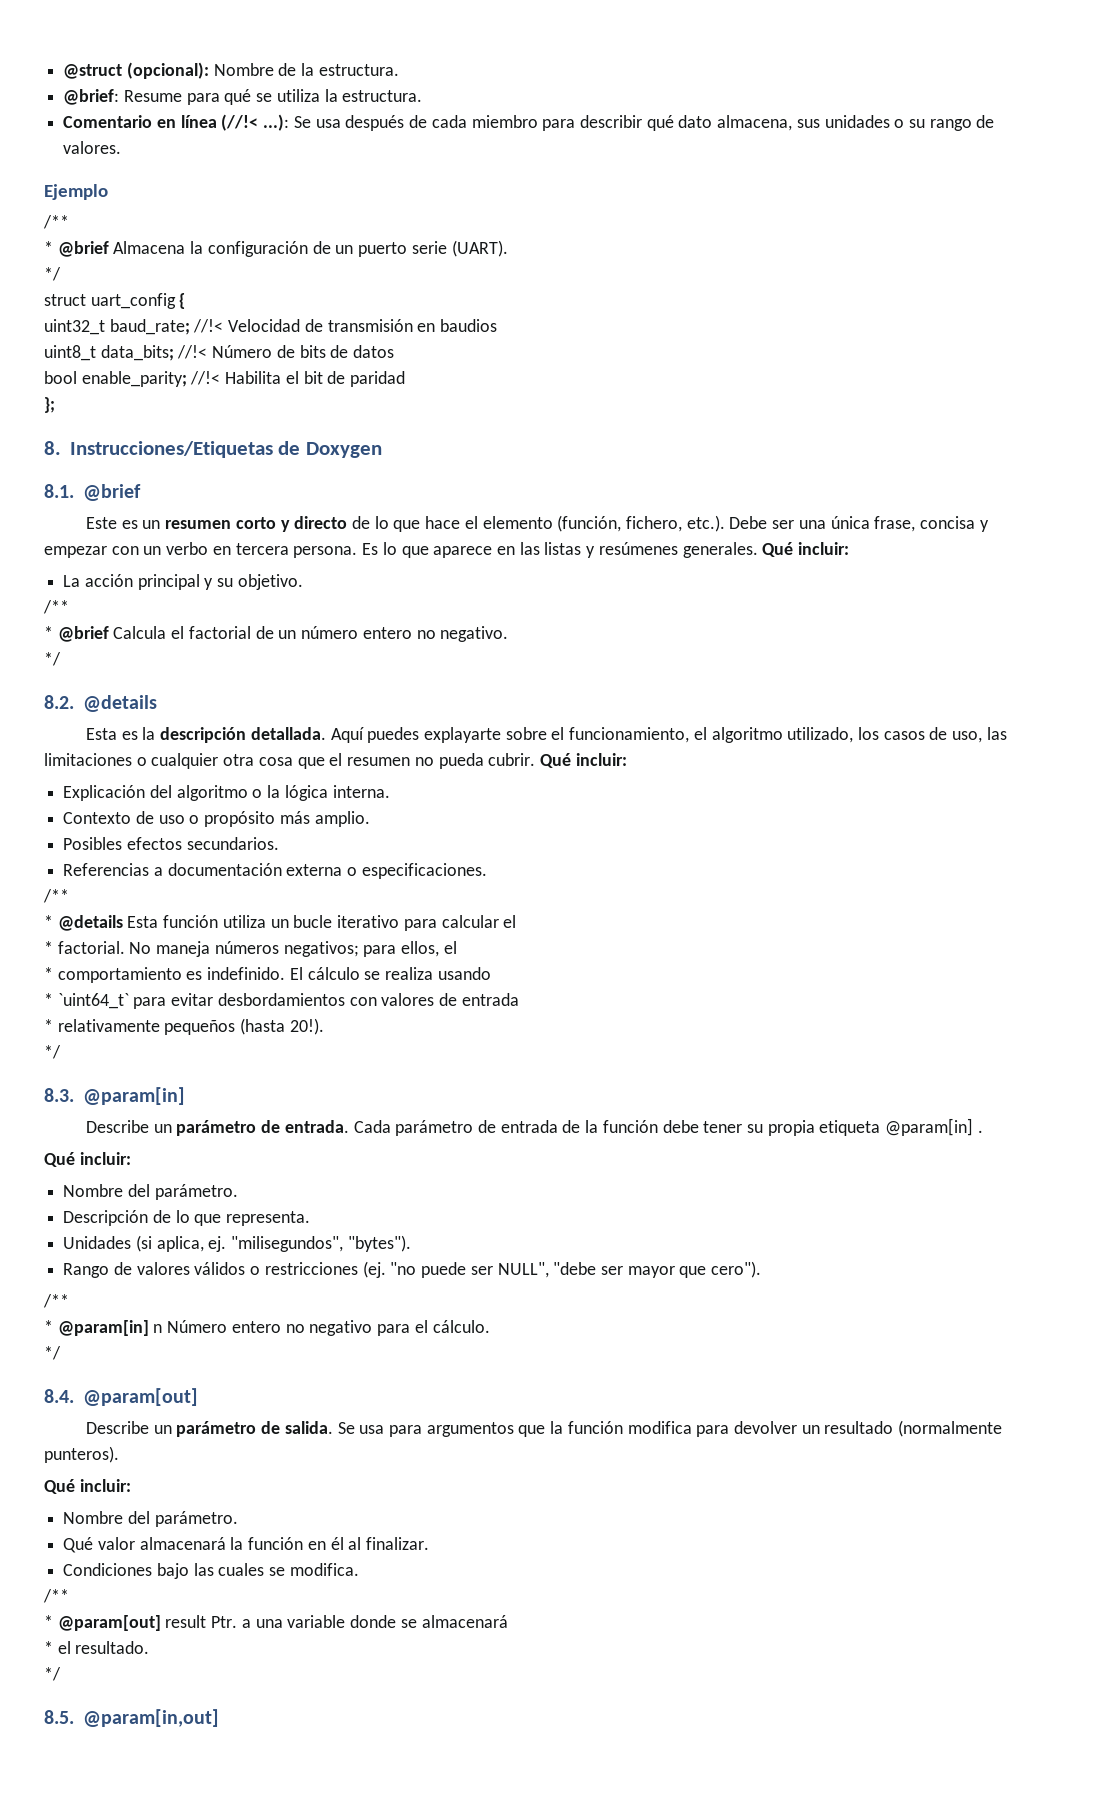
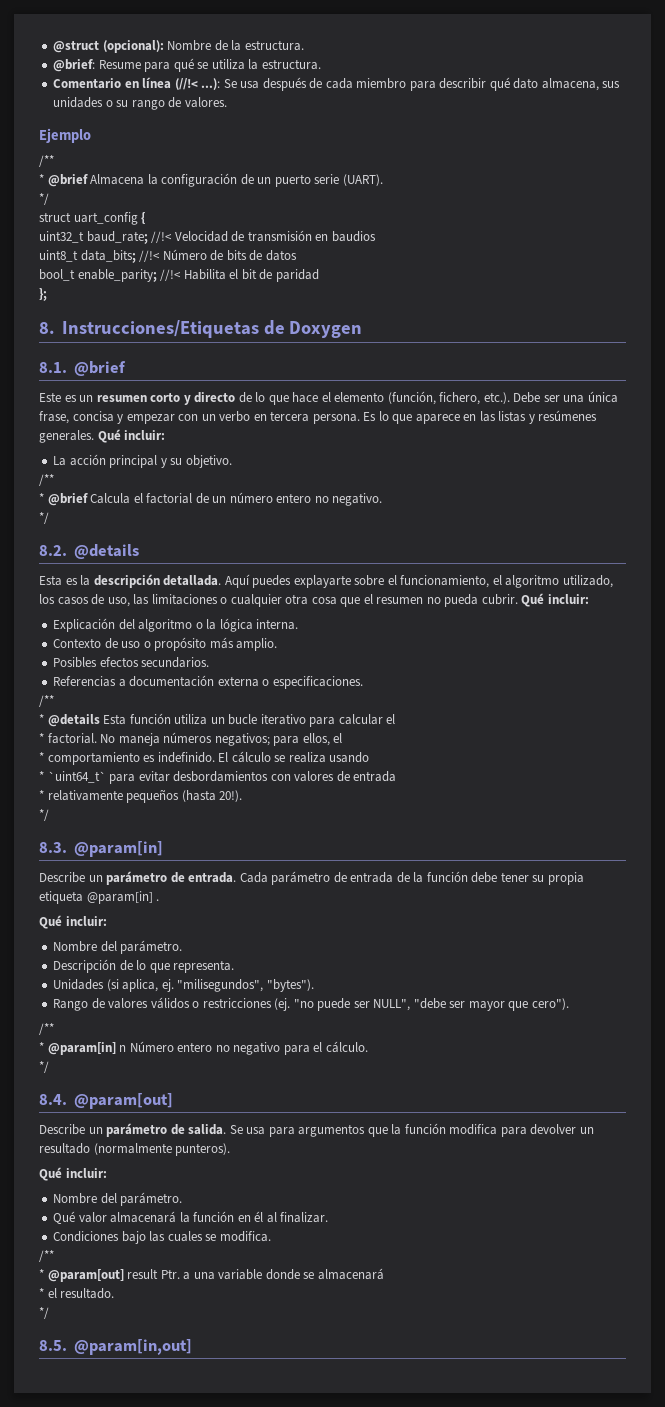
- bool enable_parity; //!< Habilita el bit de paridad
+ bool_t enable_parity; //!< Habilita el bit de paridad

